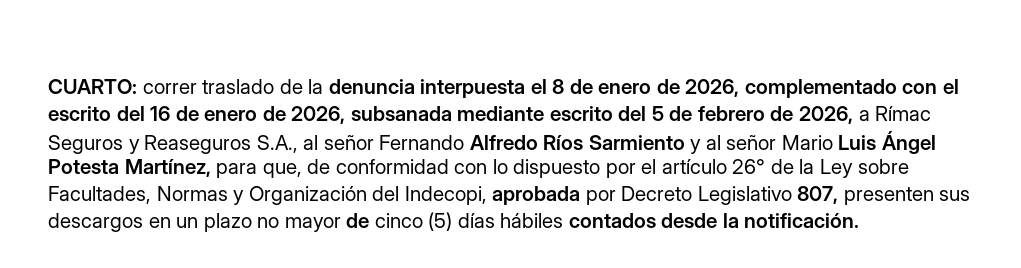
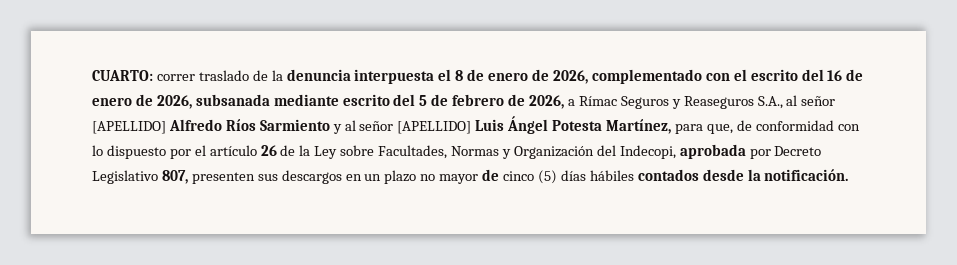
- correr traslado de la denuncia interpuesta el 8 de enero de 2026, complementado con el escrito del 16 de enero de 2026, subsanada mediante escrito del 5 de febrero de 2026, a Rímac Seguros y Reaseguros S.A., al señor Fernando Alfredo Ríos Sarmiento y al señor Mario Luis Ángel Potesta Martínez, para que, de conformidad con lo dispuesto por el artículo 26° de la Ley sobre Facultades, Normas y Organización del Indecopi, aprobada por Decreto Legislativo 807, presenten sus descargos en un plazo no mayor de cinco (5) días hábiles contados desde la notificación.
+ correr traslado de la denuncia interpuesta el 8 de enero de 2026, complementado con el escrito del 16 de enero de 2026, subsanada mediante escrito del 5 de febrero de 2026, a Rímac Seguros y Reaseguros S.A., al señor [APELLIDO] Alfredo Ríos Sarmiento y al señor [APELLIDO] Luis Ángel Potesta Martínez, para que, de conformidad con lo dispuesto por el artículo 26 de la Ley sobre Facultades, Normas y Organización del Indecopi, aprobada por Decreto Legislativo 807, presenten sus descargos en un plazo no mayor de cinco (5) días hábiles contados desde la notificación.

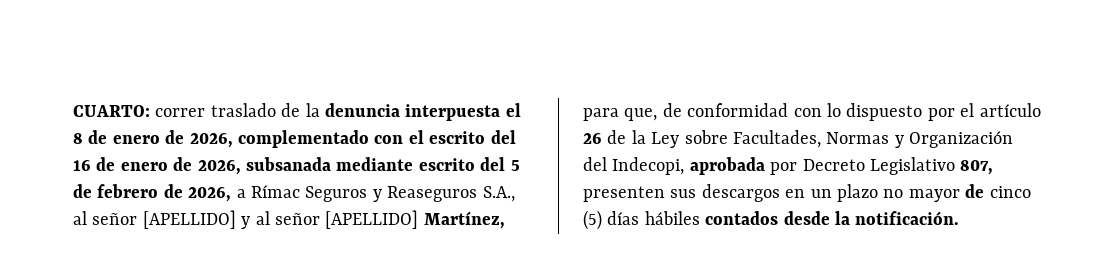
- correr traslado de la denuncia interpuesta el 8 de enero de 2026, complementado con el escrito del 16 de enero de 2026, subsanada mediante escrito del 5 de febrero de 2026, a Rímac Seguros y Reaseguros S.A., al señor [APELLIDO] Alfredo Ríos Sarmiento y al señor [APELLIDO] Luis Ángel Potesta Martínez, para que, de conformidad con lo dispuesto por el artículo 26 de la Ley sobre Facultades, Normas y Organización del Indecopi, aprobada por Decreto Legislativo 807, presenten sus descargos en un plazo no mayor de cinco (5) días hábiles contados desde la notificación.
+ correr traslado de la denuncia interpuesta el 8 de enero de 2026, complementado con el escrito del 16 de enero de 2026, subsanada mediante escrito del 5 de febrero de 2026, a Rímac Seguros y Reaseguros S.A., al señor [APELLIDO] y al señor [APELLIDO] Martínez, para que, de conformidad con lo dispuesto por el artículo 26 de la Ley sobre Facultades, Normas y Organización del Indecopi, aprobada por Decreto Legislativo 807, presenten sus descargos en un plazo no mayor de cinco (5) días hábiles contados desde la notificación.

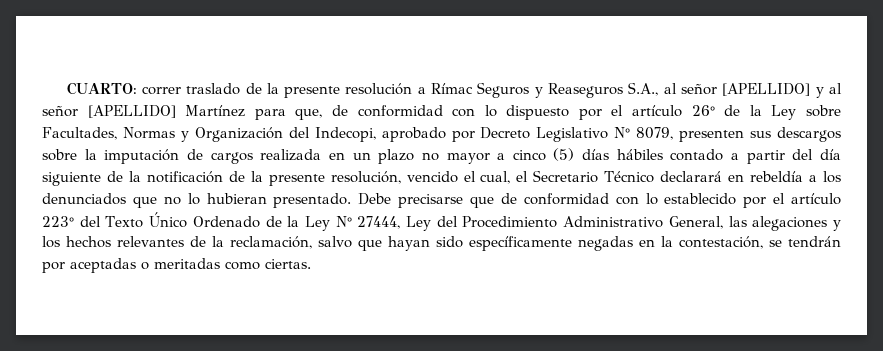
- CUARTO: correr traslado de la denuncia interpuesta el 8 de enero de 2026, complementado con el escrito del 16 de enero de 2026, subsanada mediante escrito del 5 de febrero de 2026, a Rímac Seguros y Reaseguros S.A., al señor [APELLIDO] y al señor [APELLIDO] Martínez, para que, de conformidad con lo dispuesto por el artículo 26 de la Ley sobre Facultades, Normas y Organización del Indecopi, aprobada por Decreto Legislativo 807, presenten sus descargos en un plazo no mayor de cinco (5) días hábiles contados desde la notificación.
+ CUARTO: correr traslado de la presente resolución a Rímac Seguros y Reaseguros S.A., al señor [APELLIDO] y al señor [APELLIDO] Martínez para que, de conformidad con lo dispuesto por el artículo 26° de la Ley sobre Facultades, Normas y Organización del Indecopi, aprobado por Decreto Legislativo N° 8079, presenten sus descargos sobre la imputación de cargos realizada en un plazo no mayor a cinco (5) días hábiles contado a partir del día siguiente de la notificación de la presente resolución, vencido el cual, el Secretario Técnico declarará en rebeldía a los denunciados que no lo hubieran presentado. Debe precisarse que de conformidad con lo establecido por el artículo 223° del Texto Único Ordenado de la Ley N° 27444, Ley del Procedimiento Administrativo General, las alegaciones y los hechos relevantes de la reclamación, salvo que hayan sido específicamente negadas en la contestación, se tendrán por aceptadas o meritadas como ciertas.

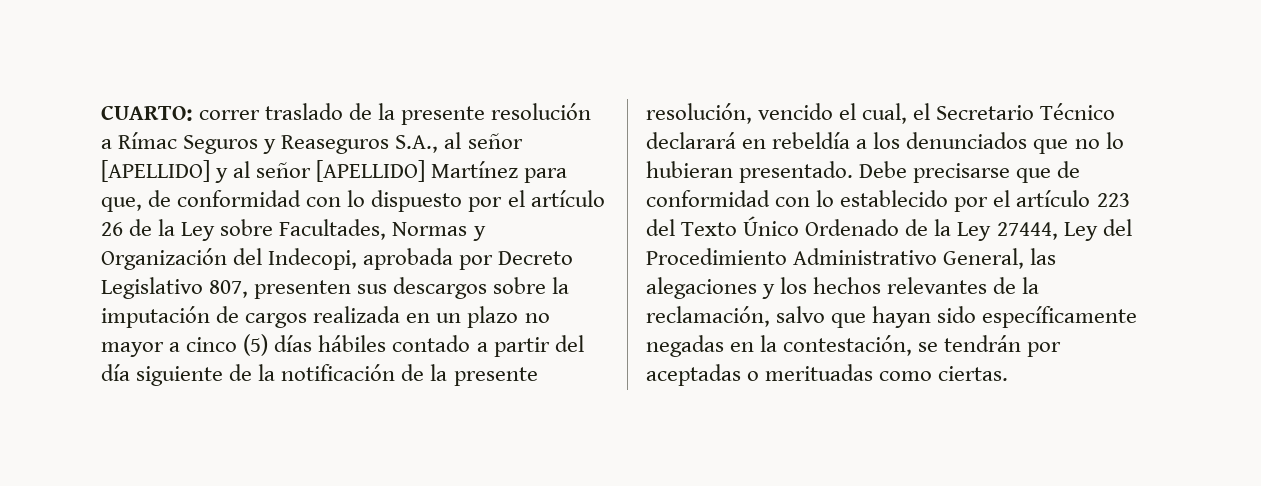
- correr traslado de la presente resolución a Rímac Seguros y Reaseguros S.A., al señor [APELLIDO] y al señor [APELLIDO] Martínez para que, de conformidad con lo dispuesto por el artículo 26° de la Ley sobre Facultades, Normas y Organización del Indecopi, aprobado por Decreto Legislativo N° 8079, presenten sus descargos sobre la imputación de cargos realizada en un plazo no mayor a cinco (5) días hábiles contado a partir del día siguiente de la notificación de la presente resolución, vencido el cual, el Secretario Técnico declarará en rebeldía a los denunciados que no lo hubieran presentado.
+ correr traslado de la presente resolución a Rímac Seguros y Reaseguros S.A., al señor [APELLIDO] y al señor [APELLIDO] Martínez para que, de conformidad con lo dispuesto por el artículo 26 de la Ley sobre Facultades, Normas y Organización del Indecopi, aprobada por Decreto Legislativo 807, presenten sus descargos sobre la imputación de cargos realizada en un plazo no mayor a cinco (5) días hábiles contado a partir del día siguiente de la notificación de la presente resolución, vencido el cual, el Secretario Técnico declarará en rebeldía a los denunciados que no lo hubieran presentado.
- Debe precisarse que de conformidad con lo establecido por el artículo 223° del Texto Único Ordenado de la Ley N° 27444, Ley del Procedimiento Administrativo General, las alegaciones y los hechos relevantes de la reclamación, salvo que hayan sido específicamente negadas en la contestación, se tendrán por aceptadas o meritadas como ciertas.
+ Debe precisarse que de conformidad con lo establecido por el artículo 223 del Texto Único Ordenado de la Ley 27444, Ley del Procedimiento Administrativo General, las alegaciones y los hechos relevantes de la reclamación, salvo que hayan sido específicamente negadas en la contestación, se tendrán por aceptadas o merituadas como ciertas.

